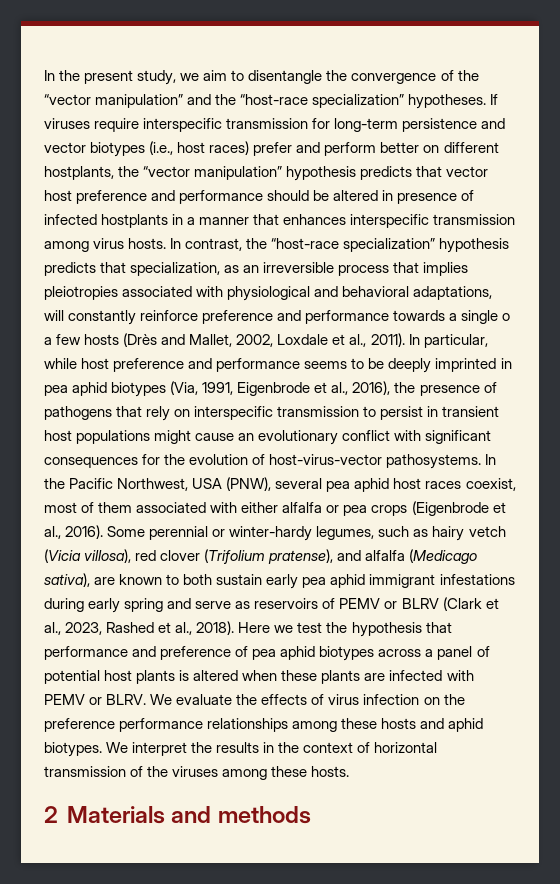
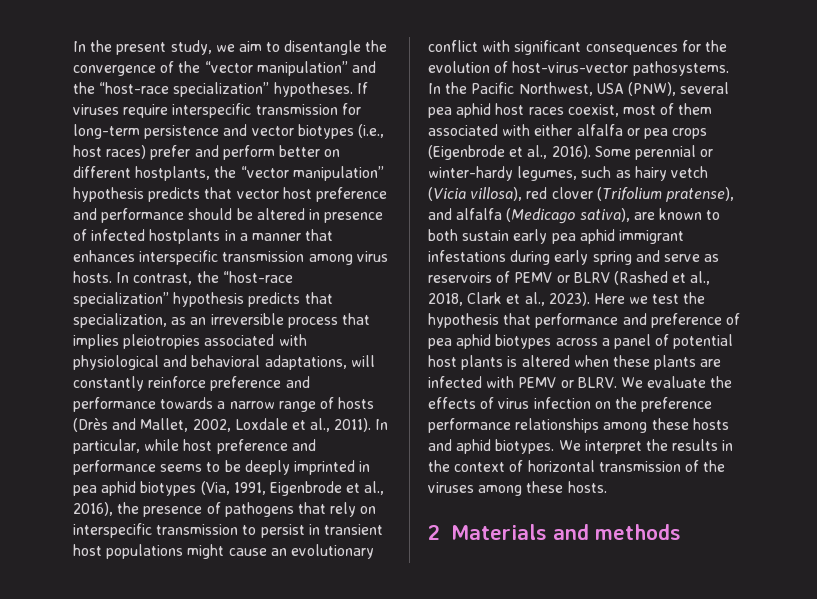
- In contrast, the “host-race specialization” hypothesis predicts that specialization, as an irreversible process that implies pleiotropies associated with physiological and behavioral adaptations, will constantly reinforce preference and performance towards a single o a few hosts (Drès and Mallet, 2002, Loxdale et al., 2011).
+ In contrast, the “host-race specialization” hypothesis predicts that specialization, as an irreversible process that implies pleiotropies associated with physiological and behavioral adaptations, will constantly reinforce preference and performance towards a narrow range of hosts (Drès and Mallet, 2002, Loxdale et al., 2011).
- Some perennial or winter-hardy legumes, such as hairy vetch (Vicia villosa), red clover (Trifolium pratense), and alfalfa (Medicago sativa), are known to both sustain early pea aphid immigrant infestations during early spring and serve as reservoirs of PEMV or BLRV (Clark et al., 2023, Rashed et al., 2018).
+ Some perennial or winter-hardy legumes, such as hairy vetch (Vicia villosa), red clover (Trifolium pratense), and alfalfa (Medicago sativa), are known to both sustain early pea aphid immigrant infestations during early spring and serve as reservoirs of PEMV or BLRV (Rashed et al., 2018, Clark et al., 2023).

